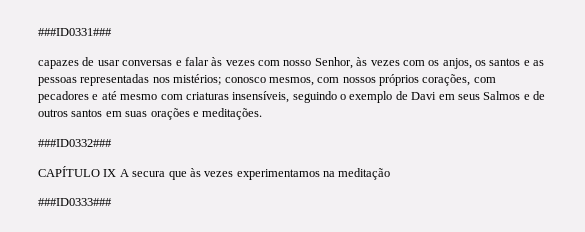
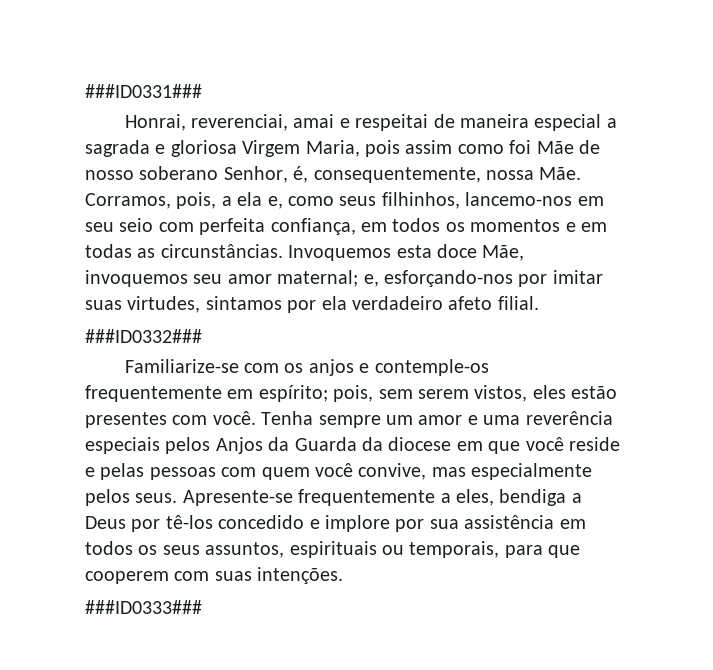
- capazes de usar conversas e falar às vezes com nosso Senhor, às vezes com os anjos, os santos e as pessoas representadas nos mistérios; conosco mesmos, com nossos próprios corações, com pecadores e até mesmo com criaturas insensíveis, seguindo o exemplo de Davi em seus Salmos e de outros santos em suas orações e meditações.
+ Honrai, reverenciai, amai e respeitai de maneira especial a sagrada e gloriosa Virgem Maria, pois assim como foi Mãe de nosso soberano Senhor, é, consequentemente, nossa Mãe. Corramos, pois, a ela e, como seus filhinhos, lancemo-nos em seu seio com perfeita confiança, em todos os momentos e em todas as circunstâncias. Invoquemos esta doce Mãe, invoquemos seu amor maternal; e, esforçando-nos por imitar suas virtudes, sintamos por ela verdadeiro afeto filial.
  ###ID0332###
- CAPÍTULO IX A secura que às vezes experimentamos na meditação
+ Familiarize-se com os anjos e contemple-os frequentemente em espírito; pois, sem serem vistos, eles estão presentes com você. Tenha sempre um amor e uma reverência especiais pelos Anjos da Guarda da diocese em que você reside e pelas pessoas com quem você convive, mas especialmente pelos seus. Apresente-se frequentemente a eles, bendiga a Deus por tê-los concedido e implore por sua assistência em todos os seus assuntos, espirituais ou temporais, para que cooperem com suas intenções.

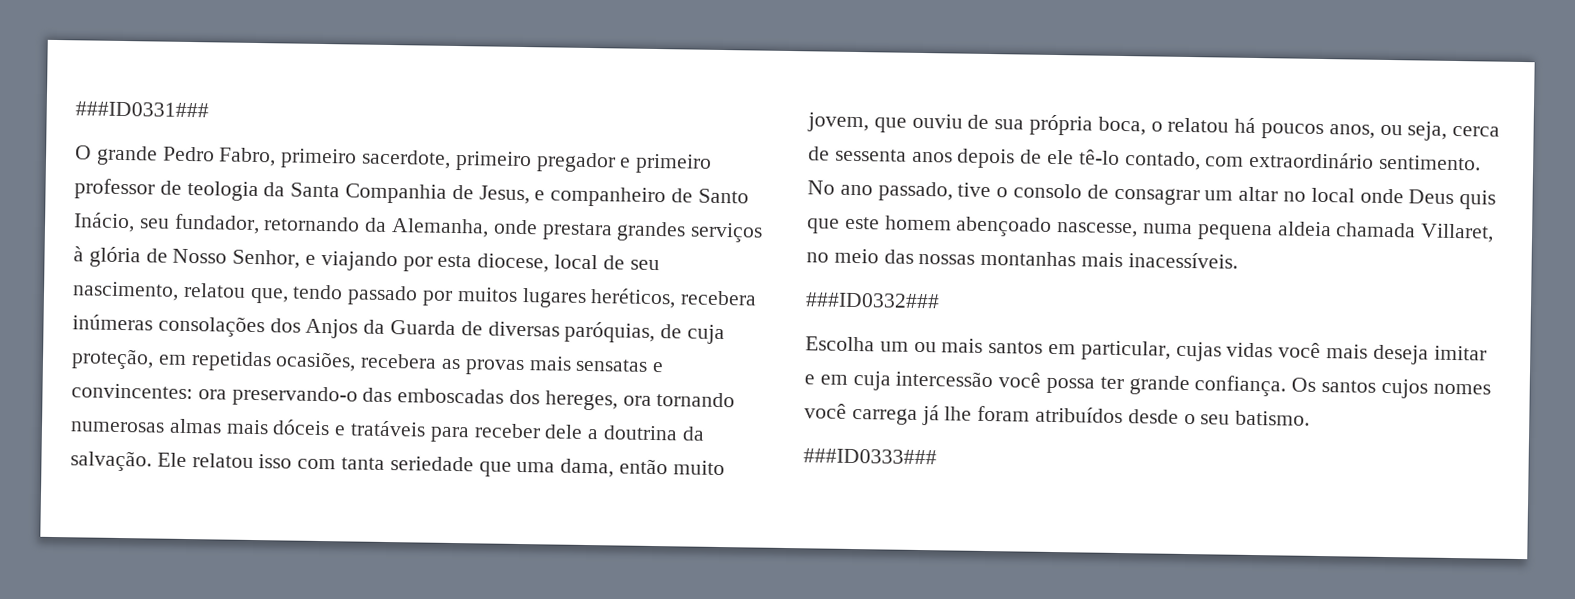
- Honrai, reverenciai, amai e respeitai de maneira especial a sagrada e gloriosa Virgem Maria, pois assim como foi Mãe de nosso soberano Senhor, é, consequentemente, nossa Mãe. Corramos, pois, a ela e, como seus filhinhos, lancemo-nos em seu seio com perfeita confiança, em todos os momentos e em todas as circunstâncias. Invoquemos esta doce Mãe, invoquemos seu amor maternal; e, esforçando-nos por imitar suas virtudes, sintamos por ela verdadeiro afeto filial.
+ O grande Pedro Fabro, primeiro sacerdote, primeiro pregador e primeiro professor de teologia da Santa Companhia de Jesus, e companheiro de Santo Inácio, seu fundador, retornando da Alemanha, onde prestara grandes serviços à glória de Nosso Senhor, e viajando por esta diocese, local de seu nascimento, relatou que, tendo passado por muitos lugares heréticos, recebera inúmeras consolações dos Anjos da Guarda de diversas paróquias, de cuja proteção, em repetidas ocasiões, recebera as provas mais sensatas e convincentes: ora preservando-o das emboscadas dos hereges, ora tornando numerosas almas mais dóceis e tratáveis para receber dele a doutrina da salvação. Ele relatou isso com tanta seriedade que uma dama, então muito jovem, que ouviu de sua própria boca, o relatou há poucos anos, ou seja, cerca de sessenta anos depois de ele tê-lo contado, com extraordinário sentimento. No ano passado, tive o consolo de consagrar um altar no local onde Deus quis que este homem abençoado nascesse, numa pequena aldeia chamada Villaret, no meio das nossas montanhas mais inacessíveis.
  ###ID0332###
- Familiarize-se com os anjos e contemple-os frequentemente em espírito; pois, sem serem vistos, eles estão presentes com você. Tenha sempre um amor e uma reverência especiais pelos Anjos da Guarda da diocese em que você reside e pelas pessoas com quem você convive, mas especialmente pelos seus. Apresente-se frequentemente a eles, bendiga a Deus por tê-los concedido e implore por sua assistência em todos os seus assuntos, espirituais ou temporais, para que cooperem com suas intenções.
+ Escolha um ou mais santos em particular, cujas vidas você mais deseja imitar e em cuja intercessão você possa ter grande confiança. Os santos cujos nomes você carrega já lhe foram atribuídos desde o seu batismo.

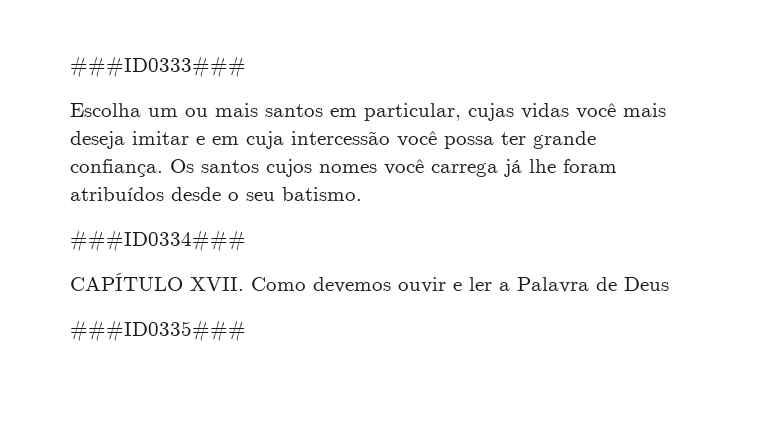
- ###ID0331###
- O grande Pedro Fabro, primeiro sacerdote, primeiro pregador e primeiro professor de teologia da Santa Companhia de Jesus, e companheiro de Santo Inácio, seu fundador, retornando da Alemanha, onde prestara grandes serviços à glória de Nosso Senhor, e viajando por esta diocese, local de seu nascimento, relatou que, tendo passado por muitos lugares heréticos, recebera inúmeras consolações dos Anjos da Guarda de diversas paróquias, de cuja proteção, em repetidas ocasiões, recebera as provas mais sensatas e convincentes: ora preservando-o das emboscadas dos hereges, ora tornando numerosas almas mais dóceis e tratáveis para receber dele a doutrina da salvação. Ele relatou isso com tanta seriedade que uma dama, então muito jovem, que ouviu de sua própria boca, o relatou há poucos anos, ou seja, cerca de sessenta anos depois de ele tê-lo contado, com extraordinário sentimento. No ano passado, tive o consolo de consagrar um altar no local onde Deus quis que este homem abençoado nascesse, numa pequena aldeia chamada Villaret, no meio das nossas montanhas mais inacessíveis.
- ###ID0332###
+ ###ID0333###
- ###ID0333###
+ ###ID0334###
+ CAPÍTULO XVII. Como devemos ouvir e ler a Palavra de Deus
+ ###ID0335###

